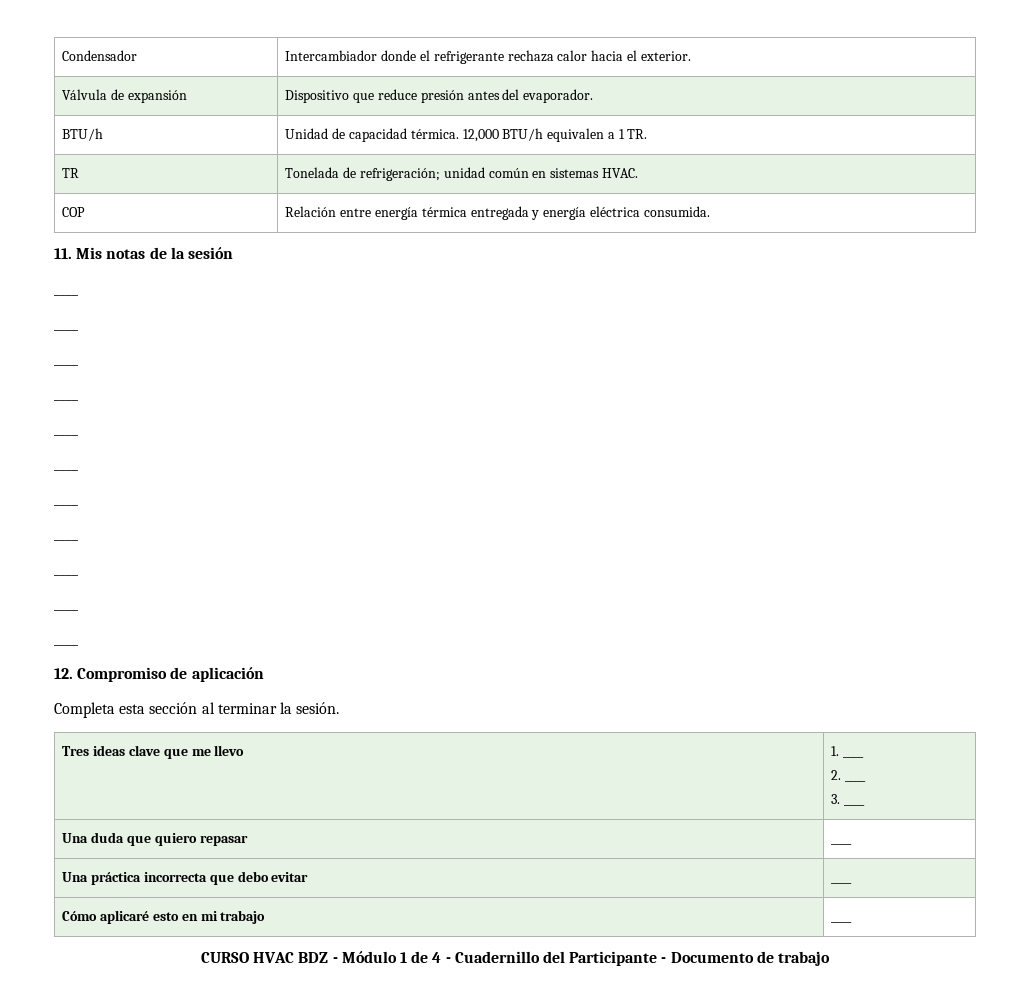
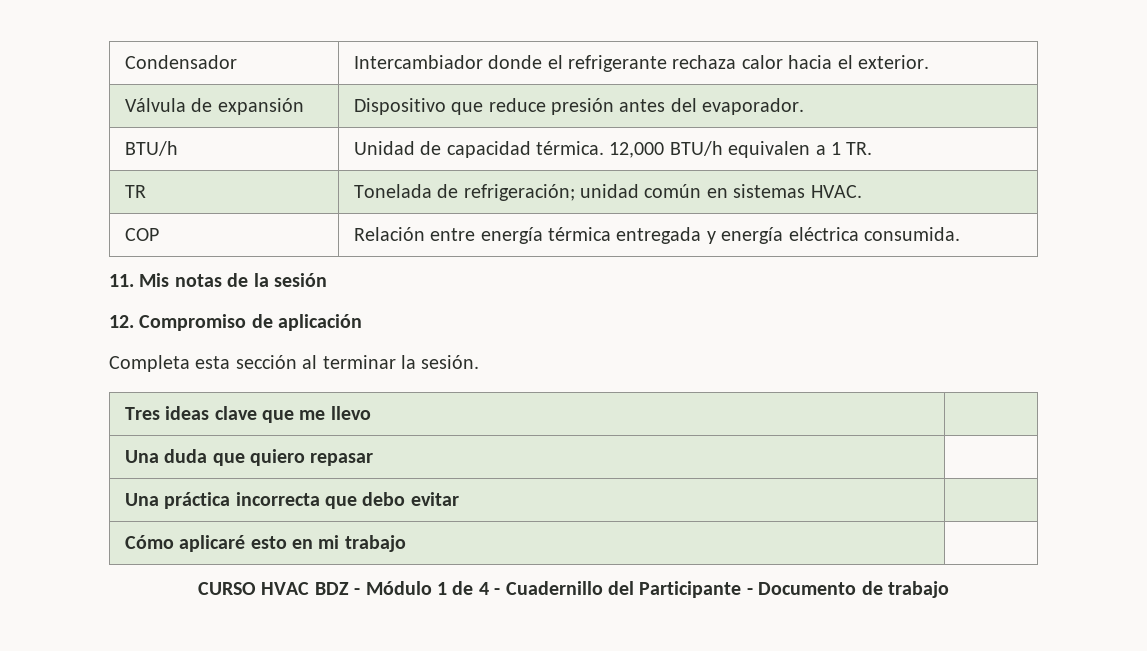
  11. Mis notas de la sesión
- ____
- ____
- ____
- ____
- ____
- ____
- ____
- ____
- ____
- ____
- ____
- Tres ideas clave que me llevo | 1. ____
- 2. ____
- 3. ____
+ Tres ideas clave que me llevo |
- Una duda que quiero repasar | ____
+ Una duda que quiero repasar |
- Una práctica incorrecta que debo evitar | ____
+ Una práctica incorrecta que debo evitar |
- Cómo aplicaré esto en mi trabajo | ____
+ Cómo aplicaré esto en mi trabajo |

